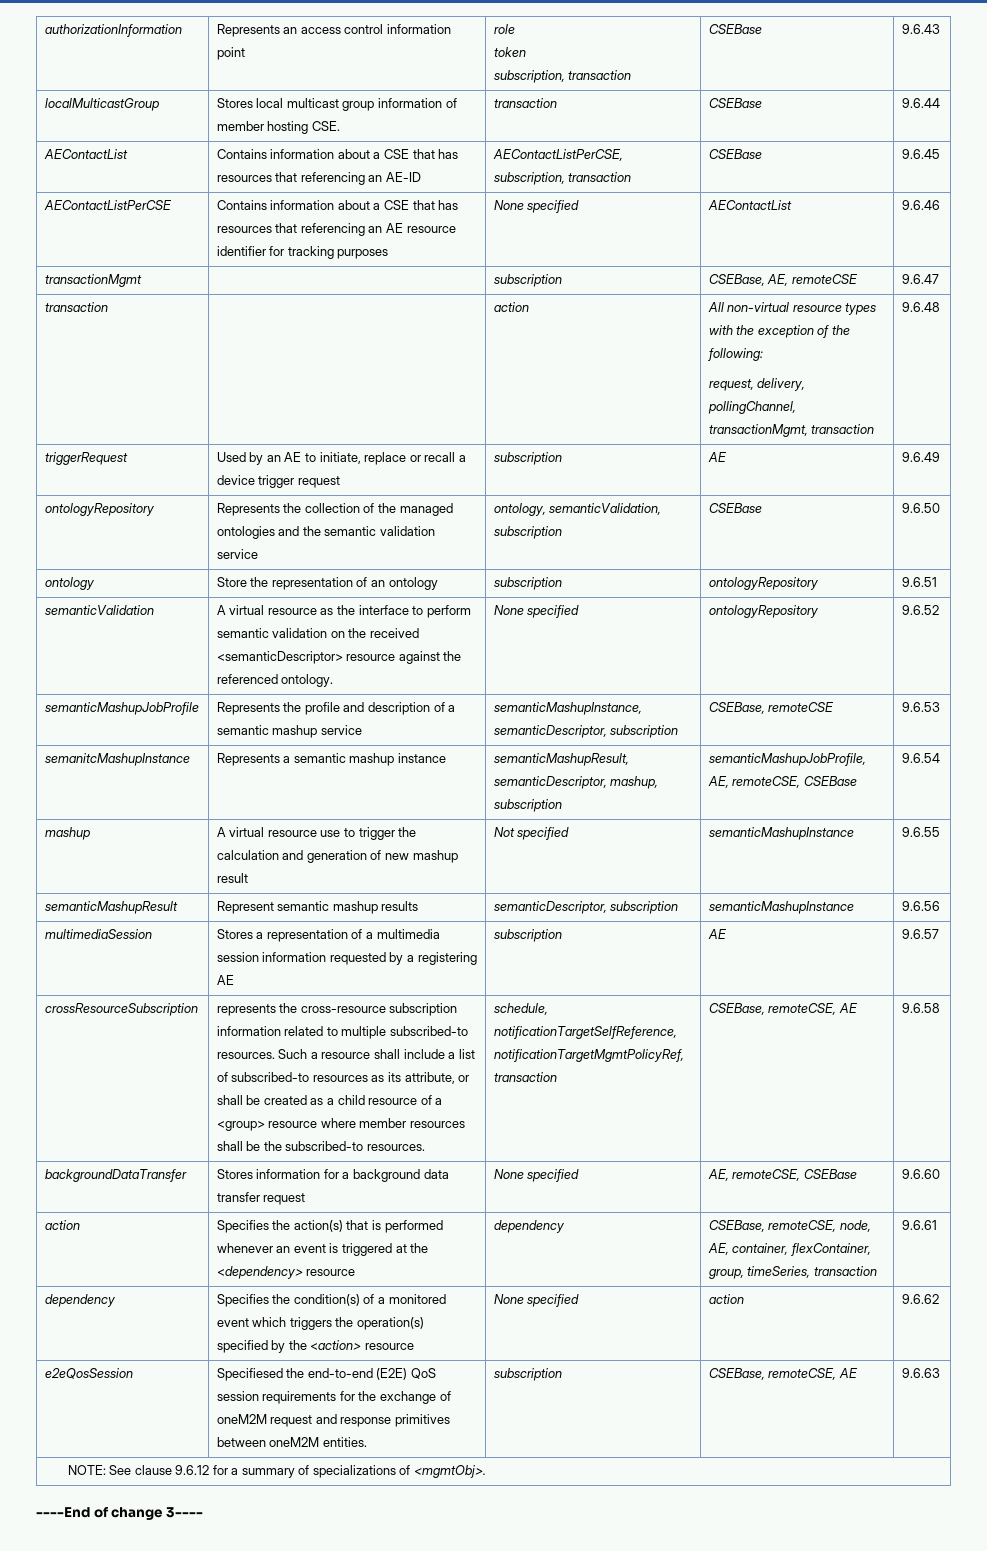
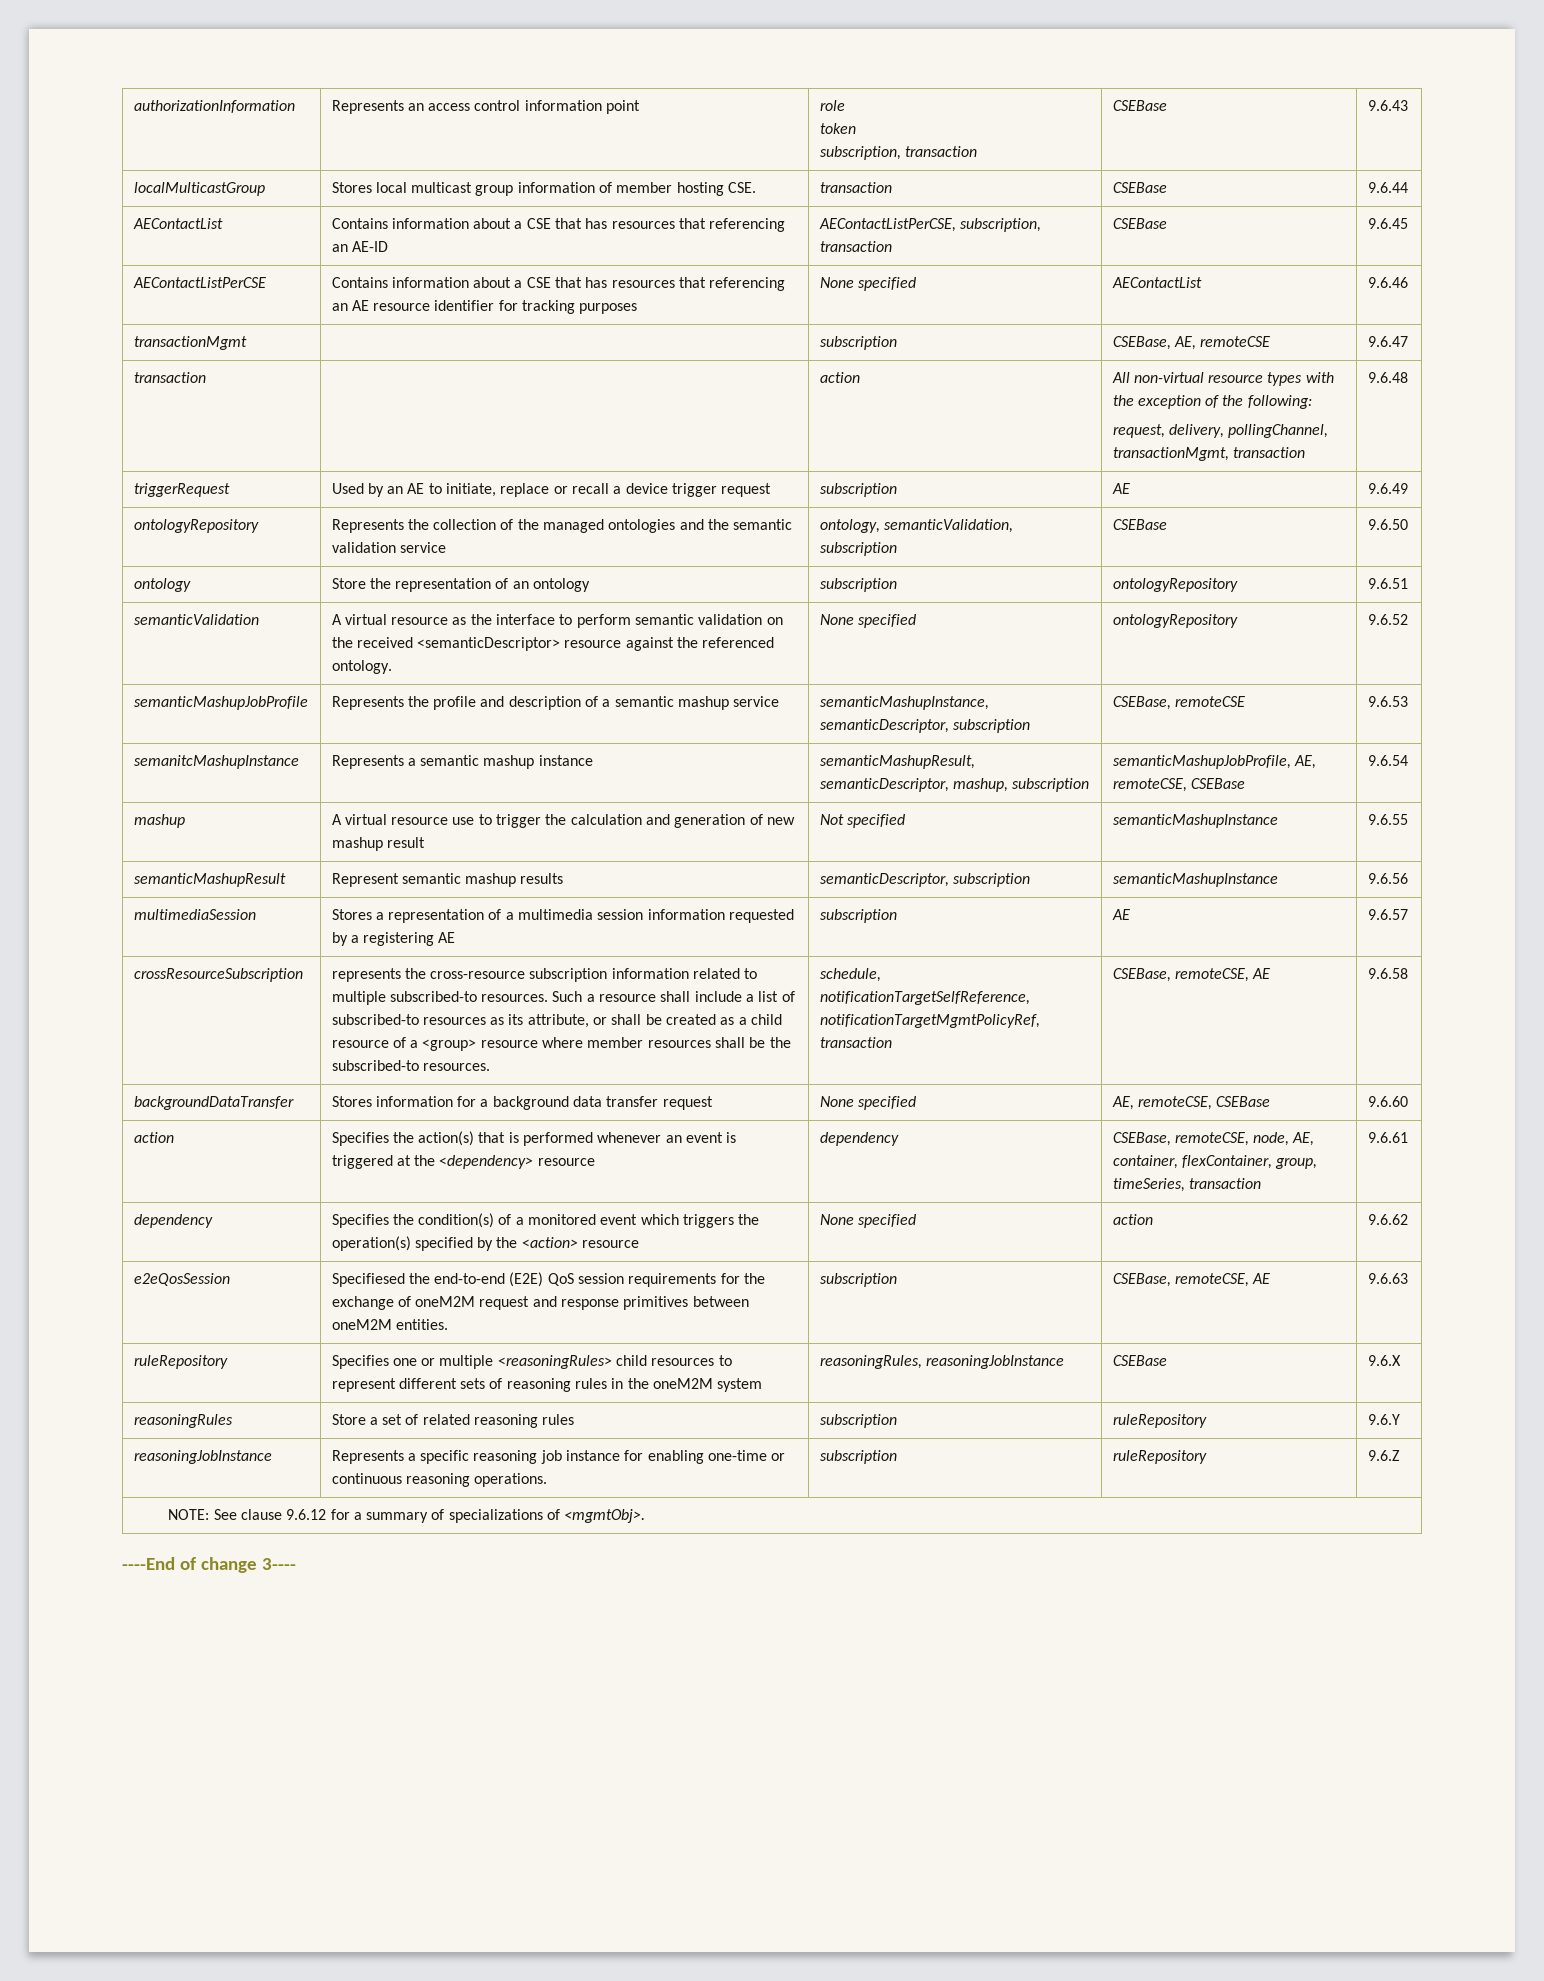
+ ruleRepository | Specifies one or multiple <reasoningRules> child resources to represent different sets of reasoning rules in the oneM2M system | reasoningRules, reasoningJobInstance | CSEBase | 9.6.X
+ reasoningRules | Store a set of related reasoning rules | subscription | ruleRepository | 9.6.Y
+ reasoningJobInstance | Represents a specific reasoning job instance for enabling one-time or continuous reasoning operations. | subscription | ruleRepository | 9.6.Z

